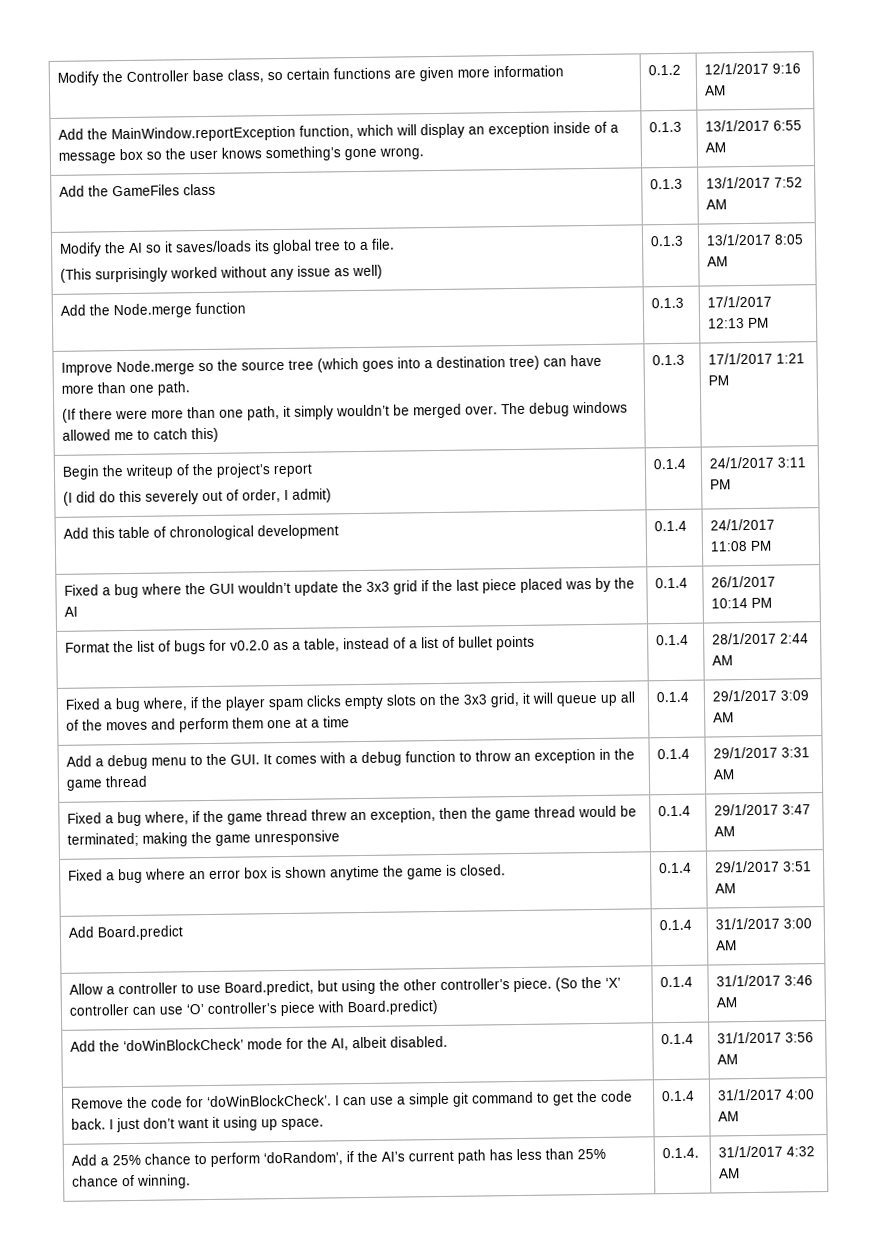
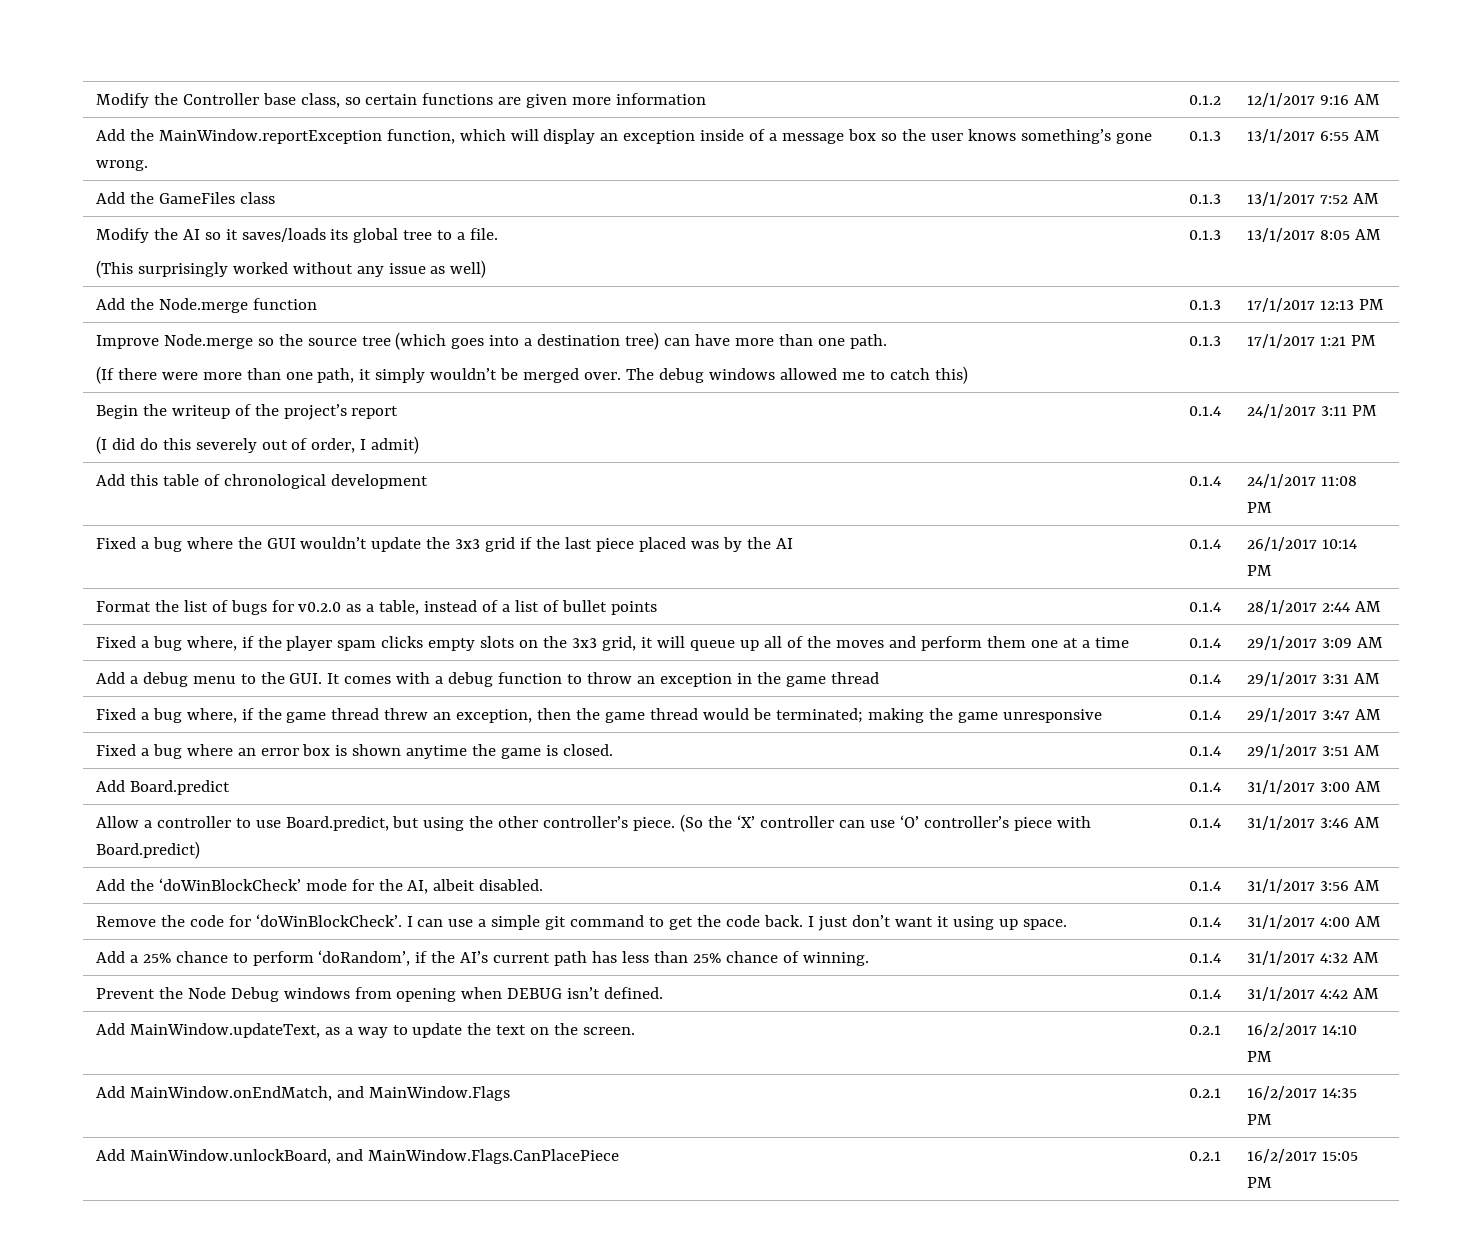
- Add a 25% chance to perform ‘doRandom’, if the AI’s current path has less than 25% chance of winning. | 0.1.4. | 31/1/2017 4:32 AM
+ Add a 25% chance to perform ‘doRandom’, if the AI’s current path has less than 25% chance of winning. | 0.1.4 | 31/1/2017 4:32 AM
+ Prevent the Node Debug windows from opening when DEBUG isn’t defined. | 0.1.4 | 31/1/2017 4:42 AM
+ Add MainWindow.updateText, as a way to update the text on the screen. | 0.2.1 | 16/2/2017 14:10 PM
+ Add MainWindow.onEndMatch, and MainWindow.Flags | 0.2.1 | 16/2/2017 14:35 PM
+ Add MainWindow.unlockBoard, and MainWindow.Flags.CanPlacePiece | 0.2.1 | 16/2/2017 15:05 PM

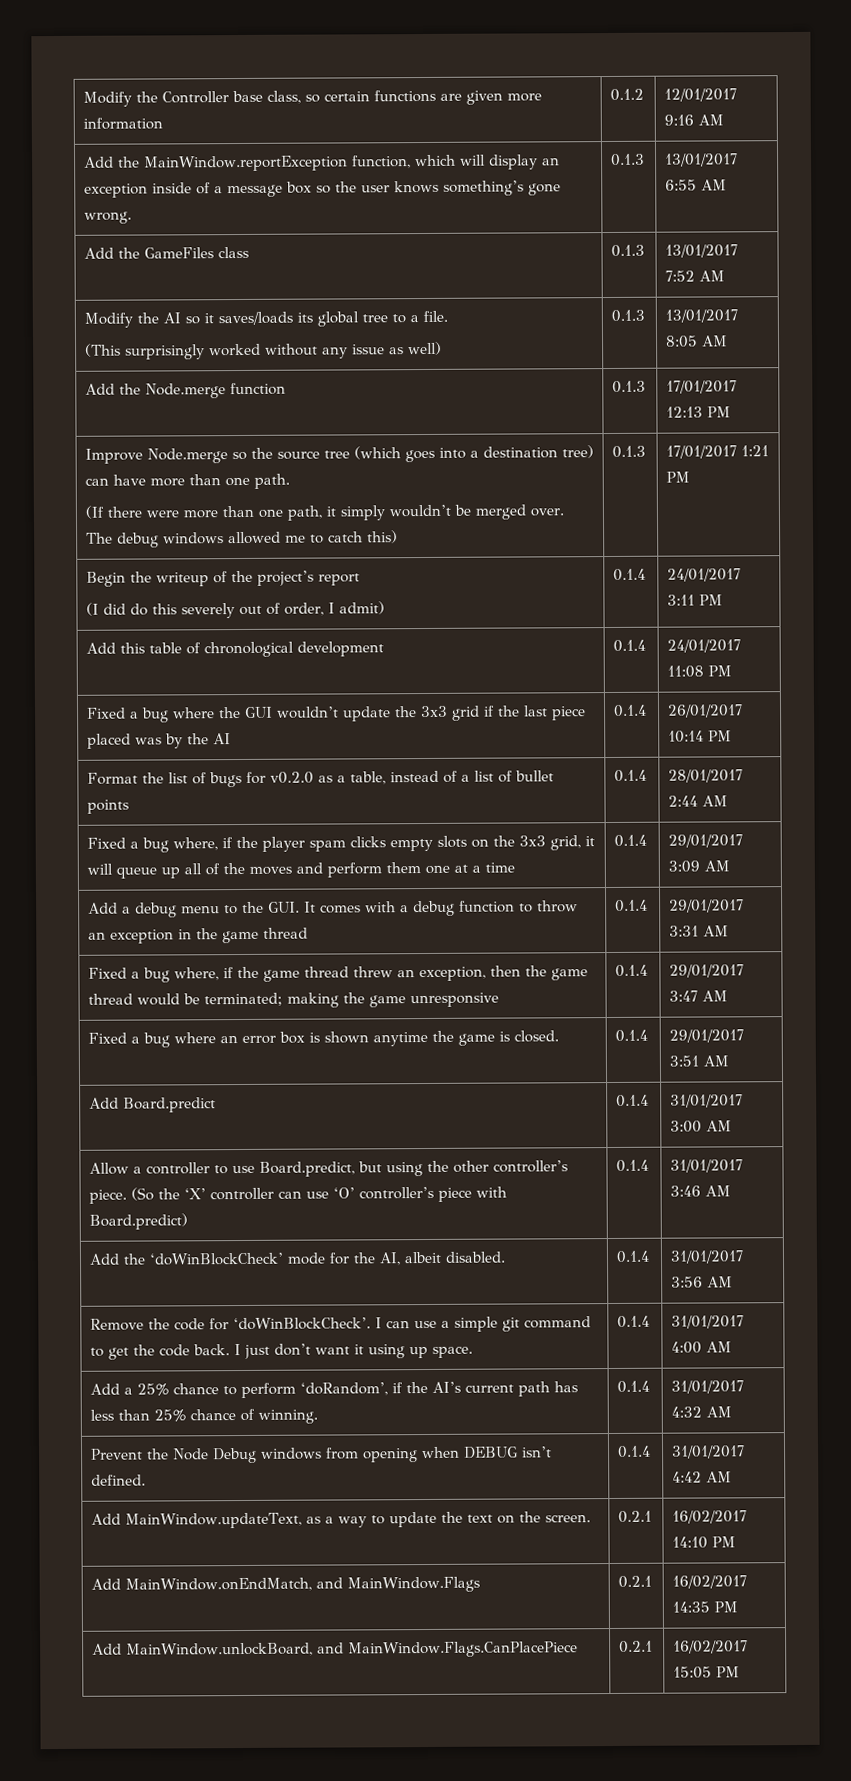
- Modify the Controller base class, so certain functions are given more information | 0.1.2 | 12/1/2017 9:16 AM
+ Modify the Controller base class, so certain functions are given more information | 0.1.2 | 12/01/2017 9:16 AM
- Add the MainWindow.reportException function, which will display an exception inside of a message box so the user knows something’s gone wrong. | 0.1.3 | 13/1/2017 6:55 AM
+ Add the MainWindow.reportException function, which will display an exception inside of a message box so the user knows something’s gone wrong. | 0.1.3 | 13/01/2017 6:55 AM
- Add the GameFiles class | 0.1.3 | 13/1/2017 7:52 AM
+ Add the GameFiles class | 0.1.3 | 13/01/2017 7:52 AM
  Modify the AI so it saves/loads its global tree to a file.
- (This surprisingly worked without any issue as well) | 0.1.3 | 13/1/2017 8:05 AM
+ (This surprisingly worked without any issue as well) | 0.1.3 | 13/01/2017 8:05 AM
- Add the Node.merge function | 0.1.3 | 17/1/2017 12:13 PM
+ Add the Node.merge function | 0.1.3 | 17/01/2017 12:13 PM
- 17/1/2017 1:21 PM
+ 17/01/2017 1:21 PM
  Begin the writeup of the project’s report
- (I did do this severely out of order, I admit) | 0.1.4 | 24/1/2017 3:11 PM
+ (I did do this severely out of order, I admit) | 0.1.4 | 24/01/2017 3:11 PM
- Add this table of chronological development | 0.1.4 | 24/1/2017 11:08 PM
+ Add this table of chronological development | 0.1.4 | 24/01/2017 11:08 PM
- Fixed a bug where the GUI wouldn’t update the 3x3 grid if the last piece placed was by the AI | 0.1.4 | 26/1/2017 10:14 PM
+ Fixed a bug where the GUI wouldn’t update the 3x3 grid if the last piece placed was by the AI | 0.1.4 | 26/01/2017 10:14 PM
- Format the list of bugs for v0.2.0 as a table, instead of a list of bullet points | 0.1.4 | 28/1/2017 2:44 AM
+ Format the list of bugs for v0.2.0 as a table, instead of a list of bullet points | 0.1.4 | 28/01/2017 2:44 AM
- Fixed a bug where, if the player spam clicks empty slots on the 3x3 grid, it will queue up all of the moves and perform them one at a time | 0.1.4 | 29/1/2017 3:09 AM
+ Fixed a bug where, if the player spam clicks empty slots on the 3x3 grid, it will queue up all of the moves and perform them one at a time | 0.1.4 | 29/01/2017 3:09 AM
- Add a debug menu to the GUI. It comes with a debug function to throw an exception in the game thread | 0.1.4 | 29/1/2017 3:31 AM
+ Add a debug menu to the GUI. It comes with a debug function to throw an exception in the game thread | 0.1.4 | 29/01/2017 3:31 AM
- Fixed a bug where, if the game thread threw an exception, then the game thread would be terminated; making the game unresponsive | 0.1.4 | 29/1/2017 3:47 AM
+ Fixed a bug where, if the game thread threw an exception, then the game thread would be terminated; making the game unresponsive | 0.1.4 | 29/01/2017 3:47 AM
- Fixed a bug where an error box is shown anytime the game is closed. | 0.1.4 | 29/1/2017 3:51 AM
+ Fixed a bug where an error box is shown anytime the game is closed. | 0.1.4 | 29/01/2017 3:51 AM
- Add Board.predict | 0.1.4 | 31/1/2017 3:00 AM
+ Add Board.predict | 0.1.4 | 31/01/2017 3:00 AM
- Allow a controller to use Board.predict, but using the other controller’s piece. (So the ‘X’ controller can use ‘O’ controller’s piece with Board.predict) | 0.1.4 | 31/1/2017 3:46 AM
+ Allow a controller to use Board.predict, but using the other controller’s piece. (So the ‘X’ controller can use ‘O’ controller’s piece with Board.predict) | 0.1.4 | 31/01/2017 3:46 AM
- Add the ‘doWinBlockCheck’ mode for the AI, albeit disabled. | 0.1.4 | 31/1/2017 3:56 AM
+ Add the ‘doWinBlockCheck’ mode for the AI, albeit disabled. | 0.1.4 | 31/01/2017 3:56 AM
- Remove the code for ‘doWinBlockCheck’. I can use a simple git command to get the code back. I just don’t want it using up space. | 0.1.4 | 31/1/2017 4:00 AM
+ Remove the code for ‘doWinBlockCheck’. I can use a simple git command to get the code back. I just don’t want it using up space. | 0.1.4 | 31/01/2017 4:00 AM
- Add a 25% chance to perform ‘doRandom’, if the AI’s current path has less than 25% chance of winning. | 0.1.4 | 31/1/2017 4:32 AM
+ Add a 25% chance to perform ‘doRandom’, if the AI’s current path has less than 25% chance of winning. | 0.1.4 | 31/01/2017 4:32 AM
- Prevent the Node Debug windows from opening when DEBUG isn’t defined. | 0.1.4 | 31/1/2017 4:42 AM
+ Prevent the Node Debug windows from opening when DEBUG isn’t defined. | 0.1.4 | 31/01/2017 4:42 AM
- Add MainWindow.updateText, as a way to update the text on the screen. | 0.2.1 | 16/2/2017 14:10 PM
+ Add MainWindow.updateText, as a way to update the text on the screen. | 0.2.1 | 16/02/2017 14:10 PM
- Add MainWindow.onEndMatch, and MainWindow.Flags | 0.2.1 | 16/2/2017 14:35 PM
+ Add MainWindow.onEndMatch, and MainWindow.Flags | 0.2.1 | 16/02/2017 14:35 PM
- Add MainWindow.unlockBoard, and MainWindow.Flags.CanPlacePiece | 0.2.1 | 16/2/2017 15:05 PM
+ Add MainWindow.unlockBoard, and MainWindow.Flags.CanPlacePiece | 0.2.1 | 16/02/2017 15:05 PM

